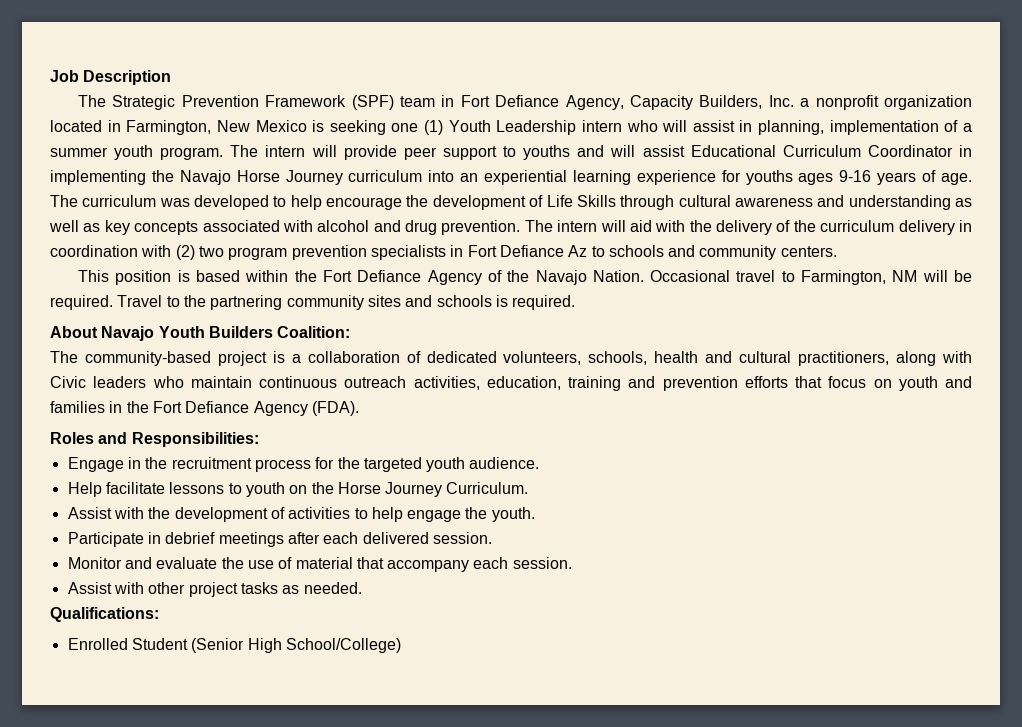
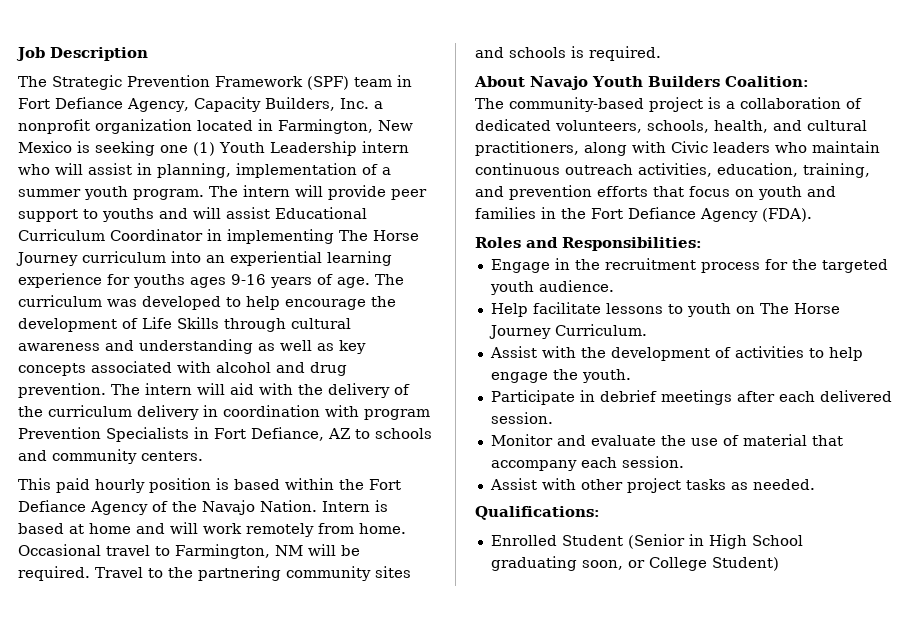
- The intern will provide peer support to youths and will assist Educational Curriculum Coordinator in implementing the Navajo Horse Journey curriculum into an experiential learning experience for youths ages 9-16 years of age.
+ The intern will provide peer support to youths and will assist Educational Curriculum Coordinator in implementing The Horse Journey curriculum into an experiential learning experience for youths ages 9-16 years of age.
- The intern will aid with the delivery of the curriculum delivery in coordination with (2) two program prevention specialists in Fort Defiance Az to schools and community centers.
+ The intern will aid with the delivery of the curriculum delivery in coordination with program Prevention Specialists in Fort Defiance, AZ to schools and community centers.
- This position is based within the Fort Defiance Agency of the Navajo Nation.
+ This paid hourly position is based within the Fort Defiance Agency of the Navajo Nation.
+ Intern is based at home and will work remotely from home.
- The community-based project is a collaboration of dedicated volunteers, schools, health and cultural practitioners, along with Civic leaders who maintain continuous outreach activities, education, training and prevention efforts that focus on youth and families in the Fort Defiance Agency (FDA).
+ The community-based project is a collaboration of dedicated volunteers, schools, health, and cultural practitioners, along with Civic leaders who maintain continuous outreach activities, education, training, and prevention efforts that focus on youth and families in the Fort Defiance Agency (FDA).
- Help facilitate lessons to youth on the Horse Journey Curriculum.
+ Help facilitate lessons to youth on The Horse Journey Curriculum.
- Enrolled Student (Senior High School/College)
+ Enrolled Student (Senior in High School graduating soon, or College Student)

